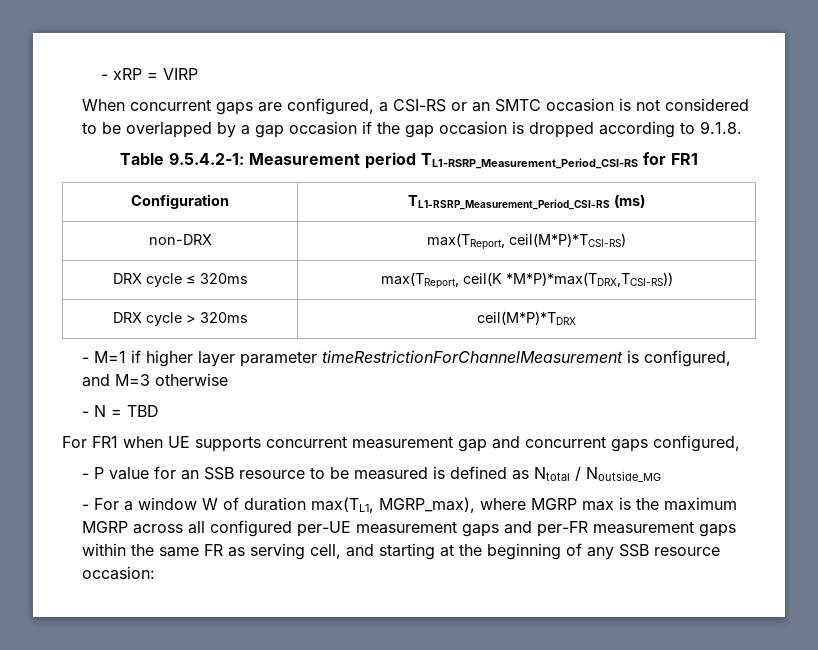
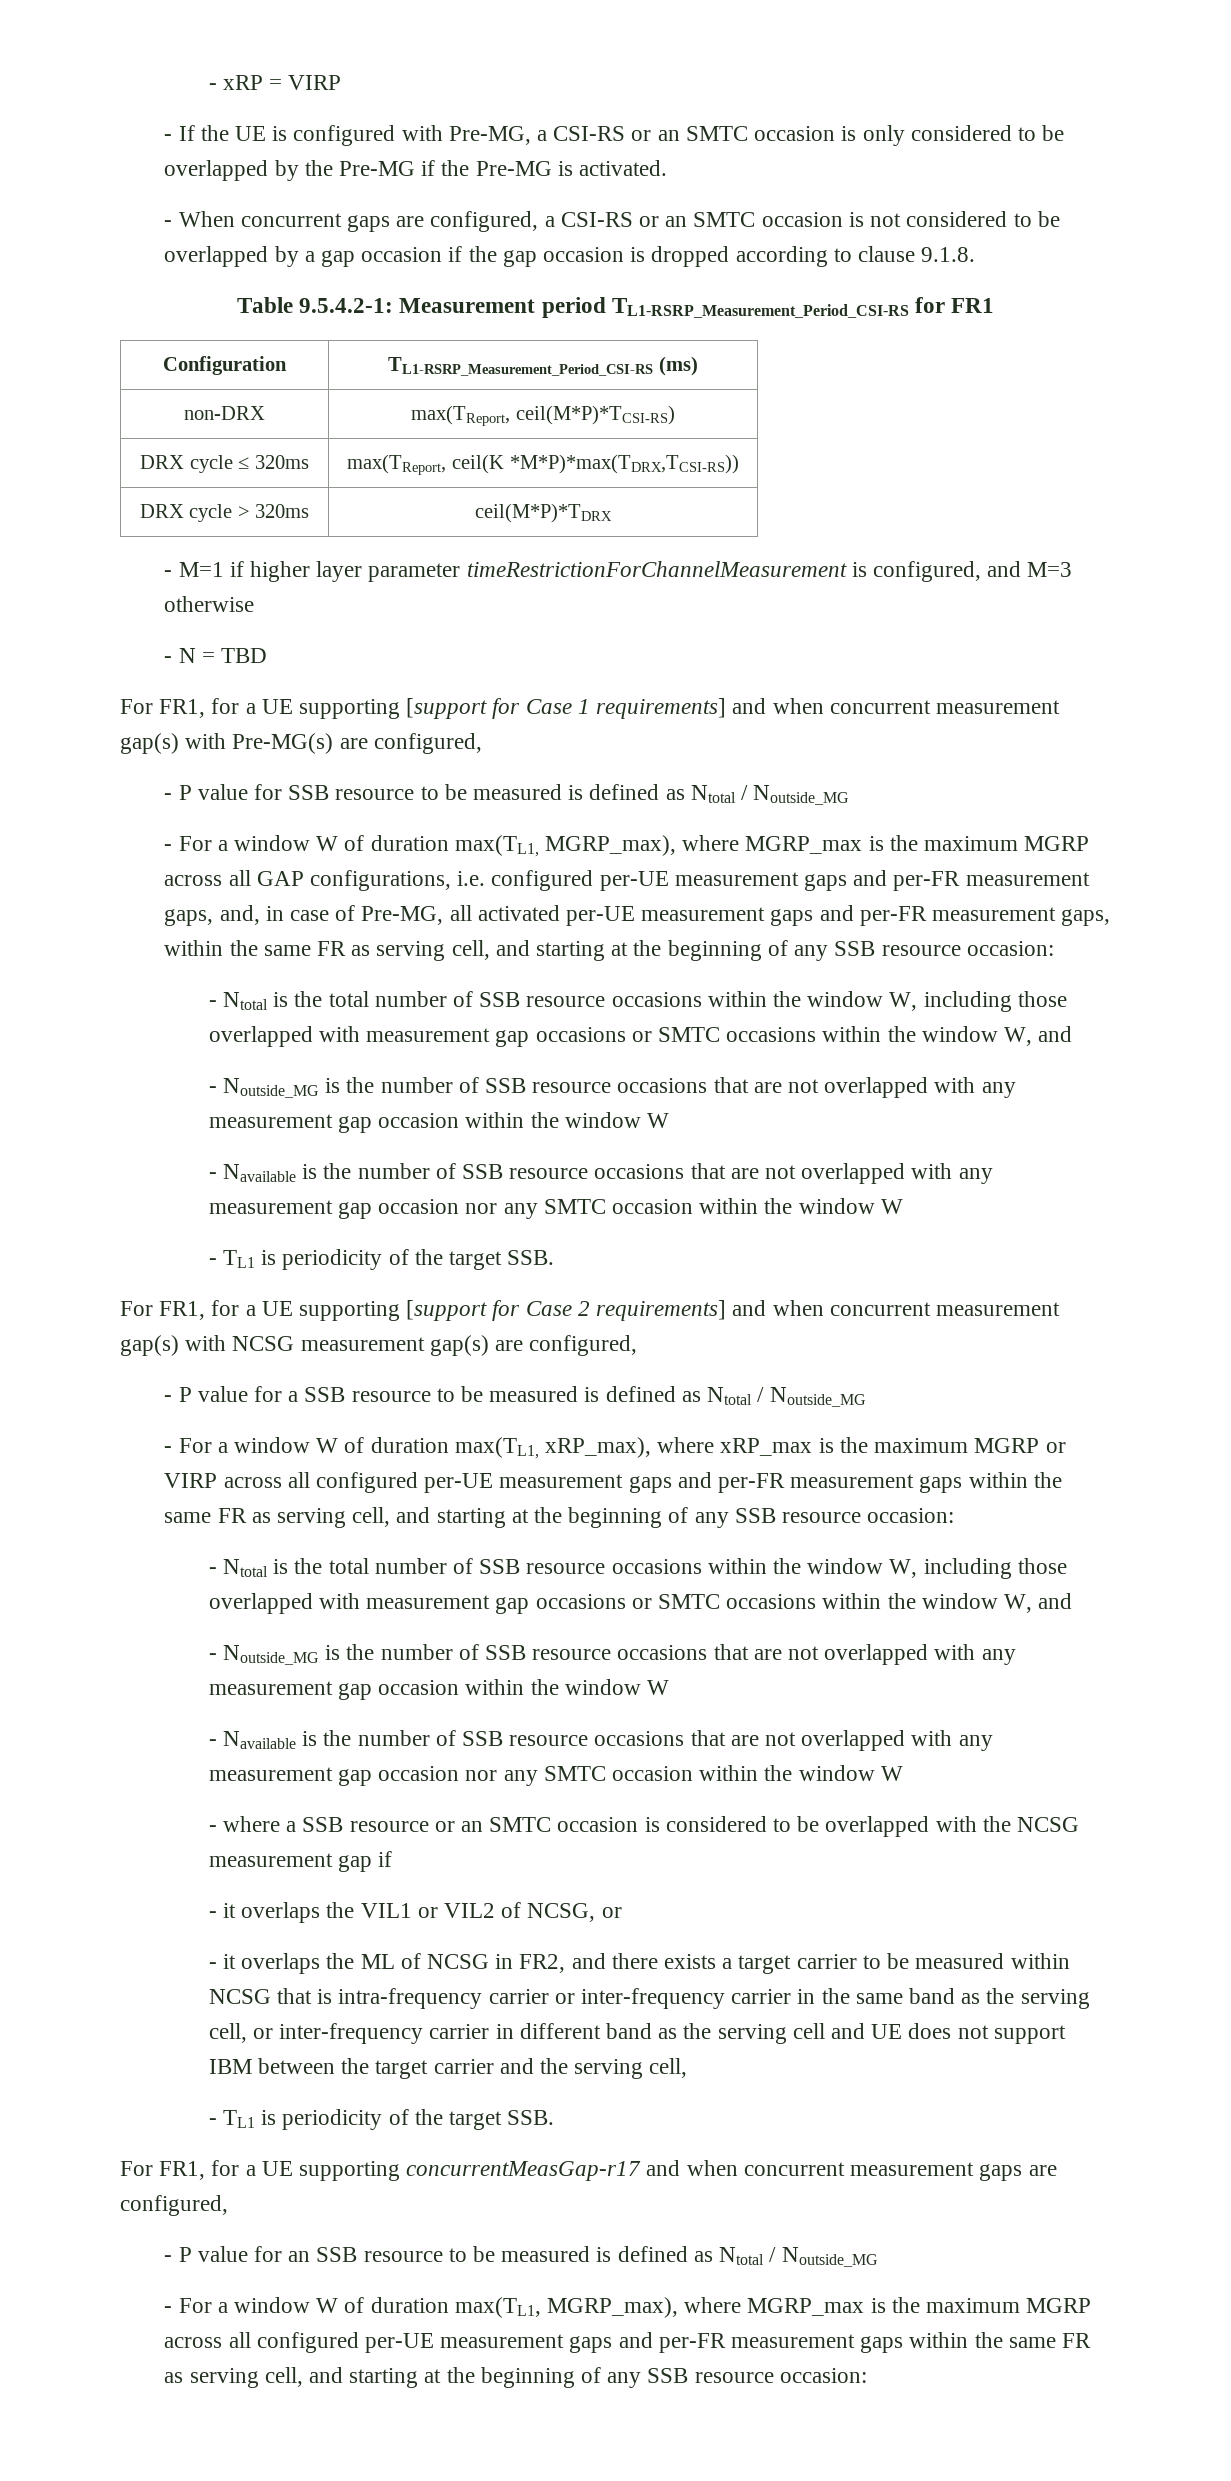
- When concurrent gaps are configured, a CSI-RS or an SMTC occasion is not considered to be overlapped by a gap occasion if the gap occasion is dropped according to 9.1.8.
+ - If the UE is configured with Pre-MG, a CSI-RS or an SMTC occasion is only considered to be overlapped by the Pre-MG if the Pre-MG is activated.
+ - When concurrent gaps are configured, a CSI-RS or an SMTC occasion is not considered to be overlapped by a gap occasion if the gap occasion is dropped according to clause 9.1.8.
- For FR1 when UE supports concurrent measurement gap and concurrent gaps configured,
+ For FR1, for a UE supporting [support for Case 1 requirements] and when concurrent measurement gap(s) with Pre-MG(s) are configured,
+ - P value for SSB resource to be measured is defined as Ntotal / Noutside_MG
+ - For a window W of duration max(TL1, MGRP_max), where MGRP_max is the maximum MGRP across all GAP configurations, i.e. configured per-UE measurement gaps and per-FR measurement gaps, and, in case of Pre-MG, all activated per-UE measurement gaps and per-FR measurement gaps, within the same FR as serving cell, and starting at the beginning of any SSB resource occasion:
+ - Ntotal is the total number of SSB resource occasions within the window W, including those overlapped with measurement gap occasions or SMTC occasions within the window W, and
+ - Noutside_MG is the number of SSB resource occasions that are not overlapped with any measurement gap occasion within the window W
+ - Navailable is the number of SSB resource occasions that are not overlapped with any measurement gap occasion nor any SMTC occasion within the window W
+ - TL1 is periodicity of the target SSB.
+ For FR1, for a UE supporting [support for Case 2 requirements] and when concurrent measurement gap(s) with NCSG measurement gap(s) are configured,
+ - P value for a SSB resource to be measured is defined as Ntotal / Noutside_MG
+ - For a window W of duration max(TL1, xRP_max), where xRP_max is the maximum MGRP or VIRP across all configured per-UE measurement gaps and per-FR measurement gaps within the same FR as serving cell, and starting at the beginning of any SSB resource occasion:
+ - Ntotal is the total number of SSB resource occasions within the window W, including those overlapped with measurement gap occasions or SMTC occasions within the window W, and
+ - Noutside_MG is the number of SSB resource occasions that are not overlapped with any measurement gap occasion within the window W
+ - Navailable is the number of SSB resource occasions that are not overlapped with any measurement gap occasion nor any SMTC occasion within the window W
+ - where a SSB resource or an SMTC occasion is considered to be overlapped with the NCSG measurement gap if
+ - it overlaps the VIL1 or VIL2 of NCSG, or
+ - it overlaps the ML of NCSG in FR2, and there exists a target carrier to be measured within NCSG that is intra-frequency carrier or inter-frequency carrier in the same band as the serving cell, or inter-frequency carrier in different band as the serving cell and UE does not support IBM between the target carrier and the serving cell,
+ - TL1 is periodicity of the target SSB.
+ For FR1, for a UE supporting concurrentMeasGap-r17 and when concurrent measurement gaps are configured,
- - For a window W of duration max(TL1, MGRP_max), where MGRP max is the maximum MGRP across all configured per-UE measurement gaps and per-FR measurement gaps within the same FR as serving cell, and starting at the beginning of any SSB resource occasion:
+ - For a window W of duration max(TL1, MGRP_max), where MGRP_max is the maximum MGRP across all configured per-UE measurement gaps and per-FR measurement gaps within the same FR as serving cell, and starting at the beginning of any SSB resource occasion:

